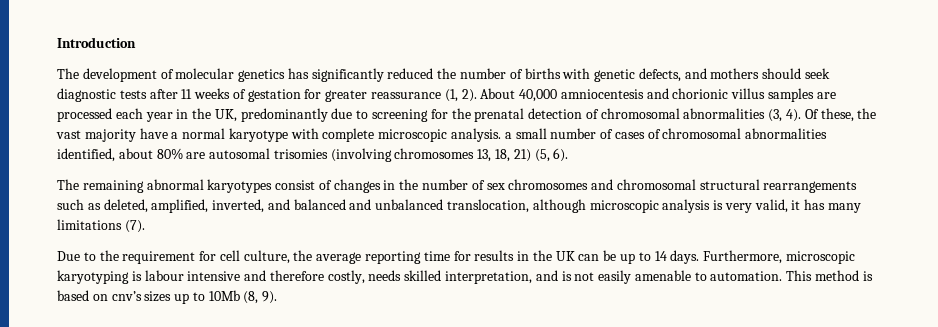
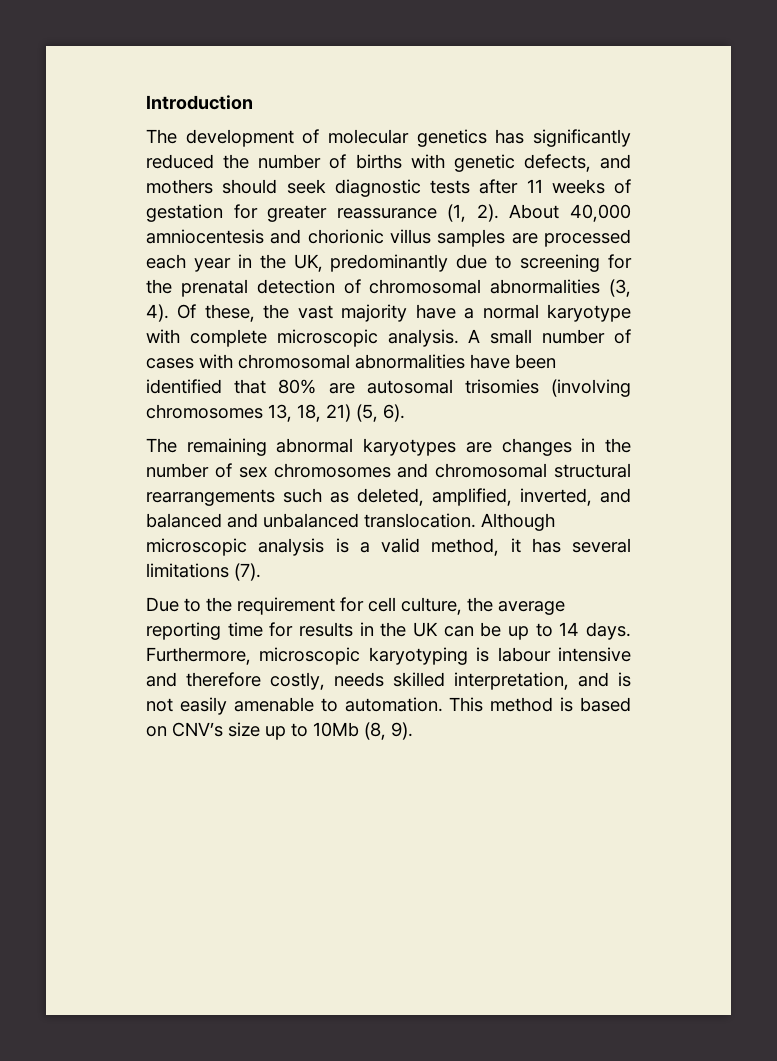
- Of these, the vast majority have a normal karyotype with complete microscopic analysis. a small number of cases of chromosomal abnormalities identified, about 80% are autosomal trisomies (involving chromosomes 13, 18, 21) (5, 6).
+ Of these, the vast majority have a normal karyotype with complete microscopic analysis. A small number of cases with chromosomal abnormalities have been identified that 80% are autosomal trisomies (involving chromosomes 13, 18, 21) (5, 6).
- The remaining abnormal karyotypes consist of changes in the number of sex chromosomes and chromosomal structural rearrangements such as deleted, amplified, inverted, and balanced and unbalanced translocation, although microscopic analysis is very valid, it has many limitations (7).
+ The remaining abnormal karyotypes are changes in the number of sex chromosomes and chromosomal structural rearrangements such as deleted, amplified, inverted, and balanced and unbalanced translocation. Although microscopic analysis is a valid method, it has several limitations (7).
- This method is based on cnv’s sizes up to 10Mb (8, 9).
+ This method is based on CNV’s size up to 10Mb (8, 9).

